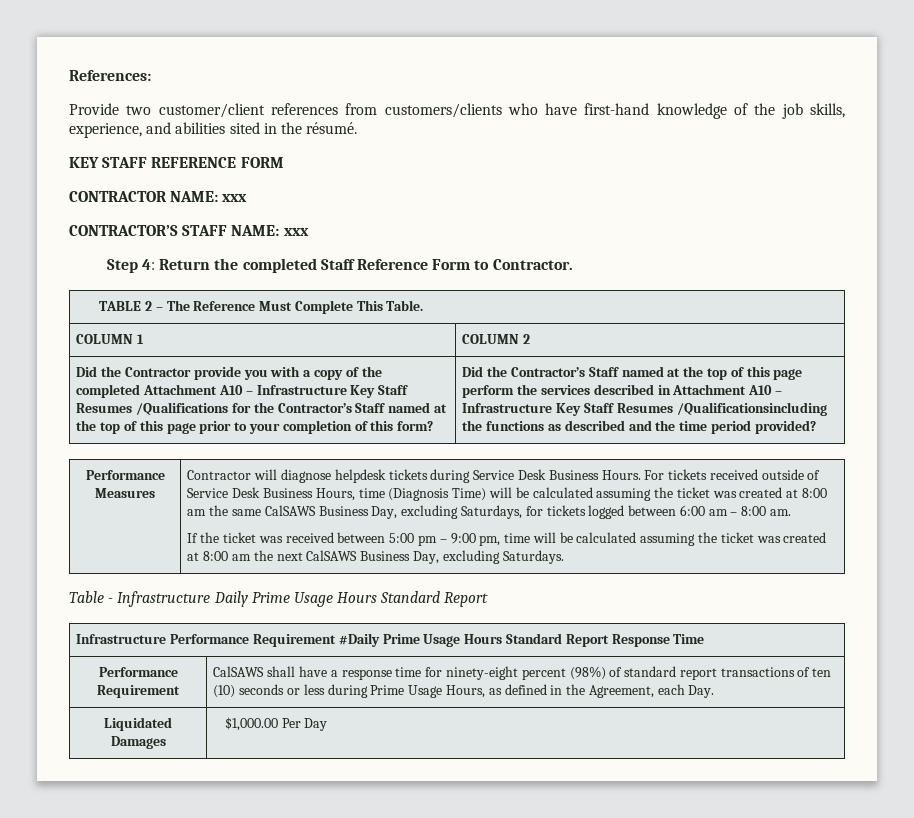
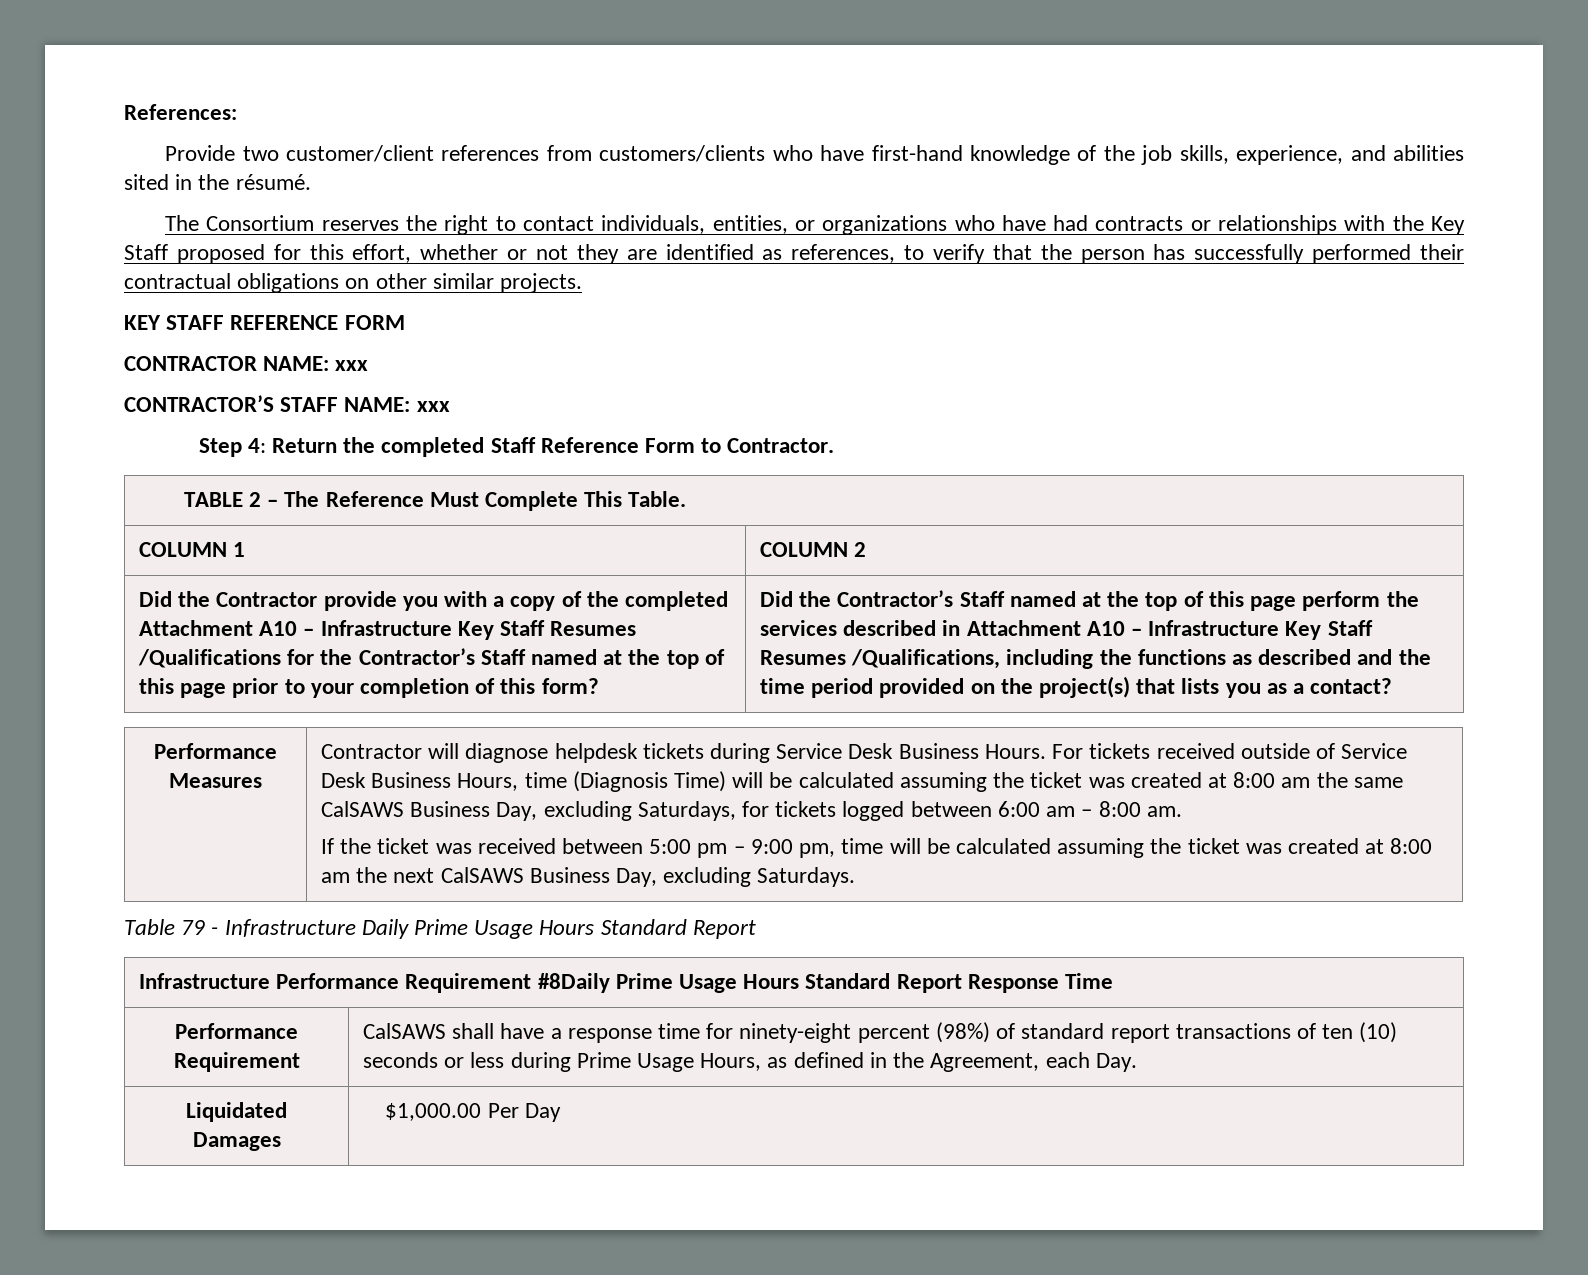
+ The Consortium reserves the right to contact individuals, entities, or organizations who have had contracts or relationships with the Key Staff proposed for this effort, whether or not they are identified as references, to verify that the person has successfully performed their contractual obligations on other similar projects.
- Did the Contractor’s Staff named at the top of this page perform the services described in Attachment A10 – Infrastructure Key Staff Resumes /Qualificationsincluding the functions as described and the time period provided?
+ Did the Contractor’s Staff named at the top of this page perform the services described in Attachment A10 – Infrastructure Key Staff Resumes /Qualifications, including the functions as described and the time period provided on the project(s) that lists you as a contact?
- Table - Infrastructure Daily Prime Usage Hours Standard Report
+ Table 79 - Infrastructure Daily Prime Usage Hours Standard Report
- Infrastructure Performance Requirement #Daily Prime Usage Hours Standard Report Response Time
+ Infrastructure Performance Requirement #8Daily Prime Usage Hours Standard Report Response Time

